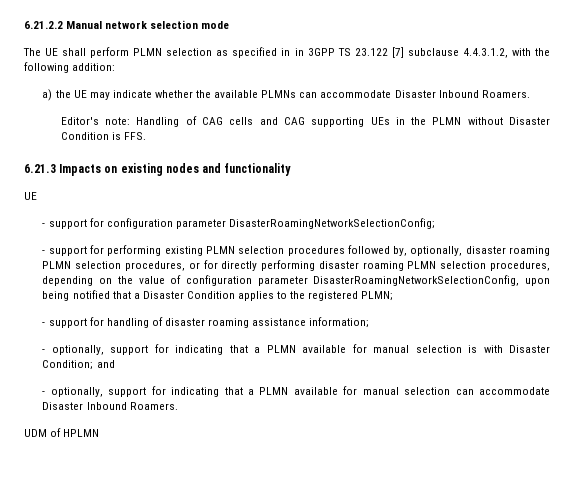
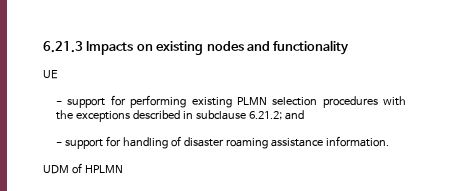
- 6.21.2.2 Manual network selection mode
- The UE shall perform PLMN selection as specified in in 3GPP TS 23.122 [7] subclause 4.4.3.1.2, with the following addition:
- a) the UE may indicate whether the available PLMNs can accommodate Disaster Inbound Roamers.
- Editor's note: Handling of CAG cells and CAG supporting UEs in the PLMN without Disaster Condition is FFS.
- - support for configuration parameter DisasterRoamingNetworkSelectionConfig;
- - support for performing existing PLMN selection procedures followed by, optionally, disaster roaming PLMN selection procedures, or for directly performing disaster roaming PLMN selection procedures, depending on the value of configuration parameter DisasterRoamingNetworkSelectionConfig, upon being notified that a Disaster Condition applies to the registered PLMN;
+ - support for performing existing PLMN selection procedures with the exceptions described in subclause 6.21.2; and
- - support for handling of disaster roaming assistance information;
- - optionally, support for indicating that a PLMN available for manual selection is with Disaster Condition; and
- - optionally, support for indicating that a PLMN available for manual selection can accommodate Disaster Inbound Roamers.
+ - support for handling of disaster roaming assistance information.

